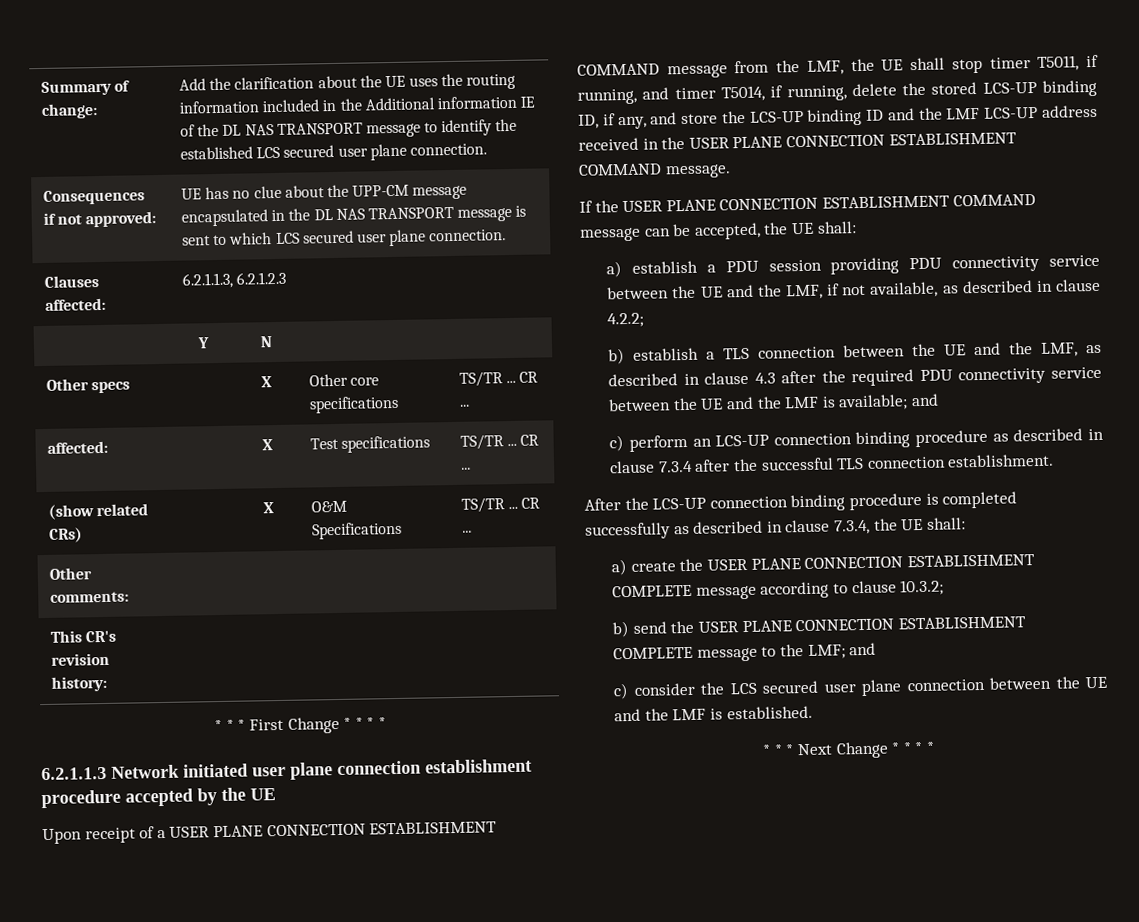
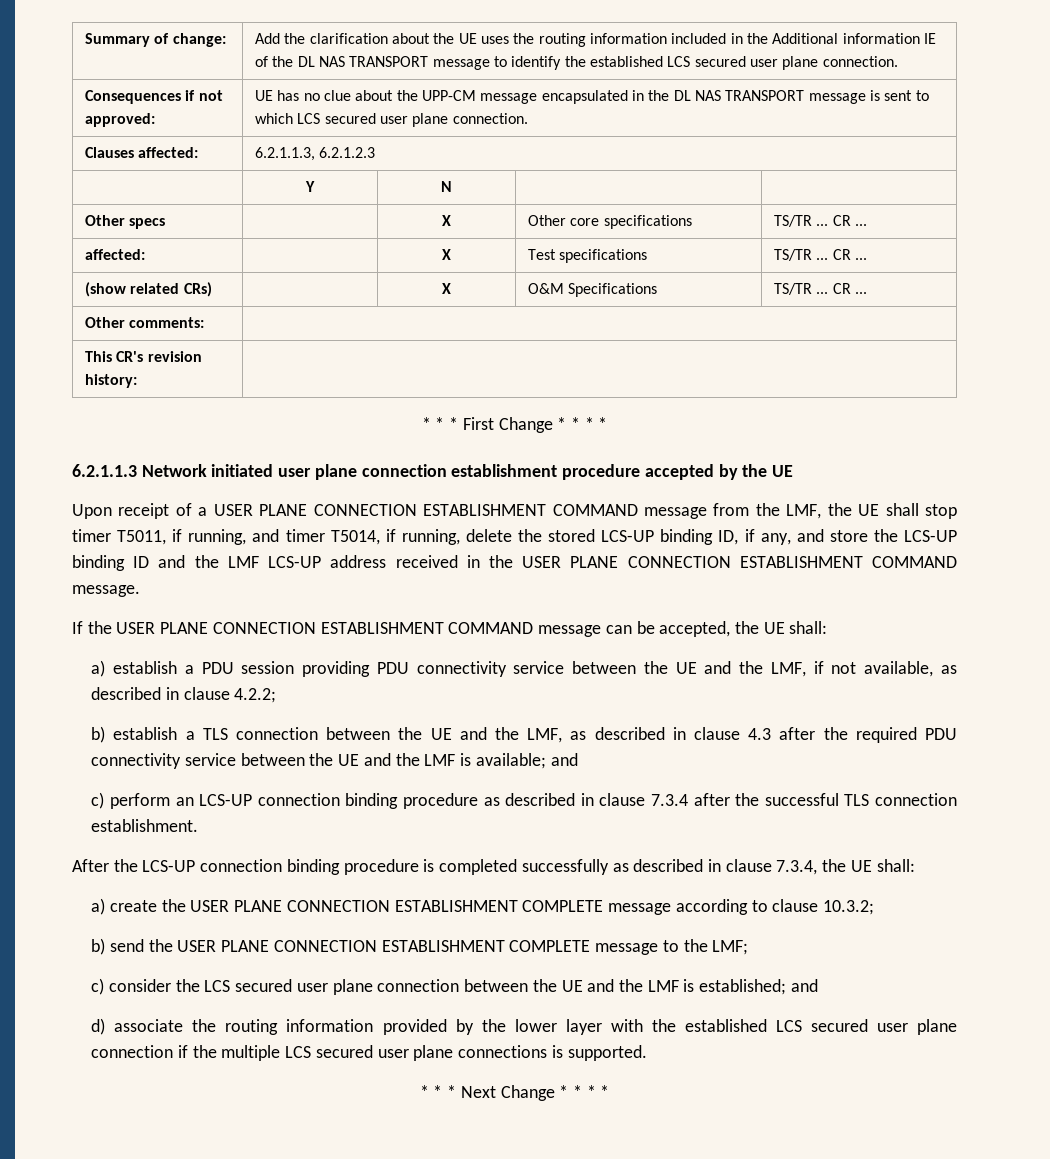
- b) send the USER PLANE CONNECTION ESTABLISHMENT COMPLETE message to the LMF; and
+ b) send the USER PLANE CONNECTION ESTABLISHMENT COMPLETE message to the LMF;
- c) consider the LCS secured user plane connection between the UE and the LMF is established.
+ c) consider the LCS secured user plane connection between the UE and the LMF is established; and
+ d) associate the routing information provided by the lower layer with the established LCS secured user plane connection if the multiple LCS secured user plane connections is supported.

